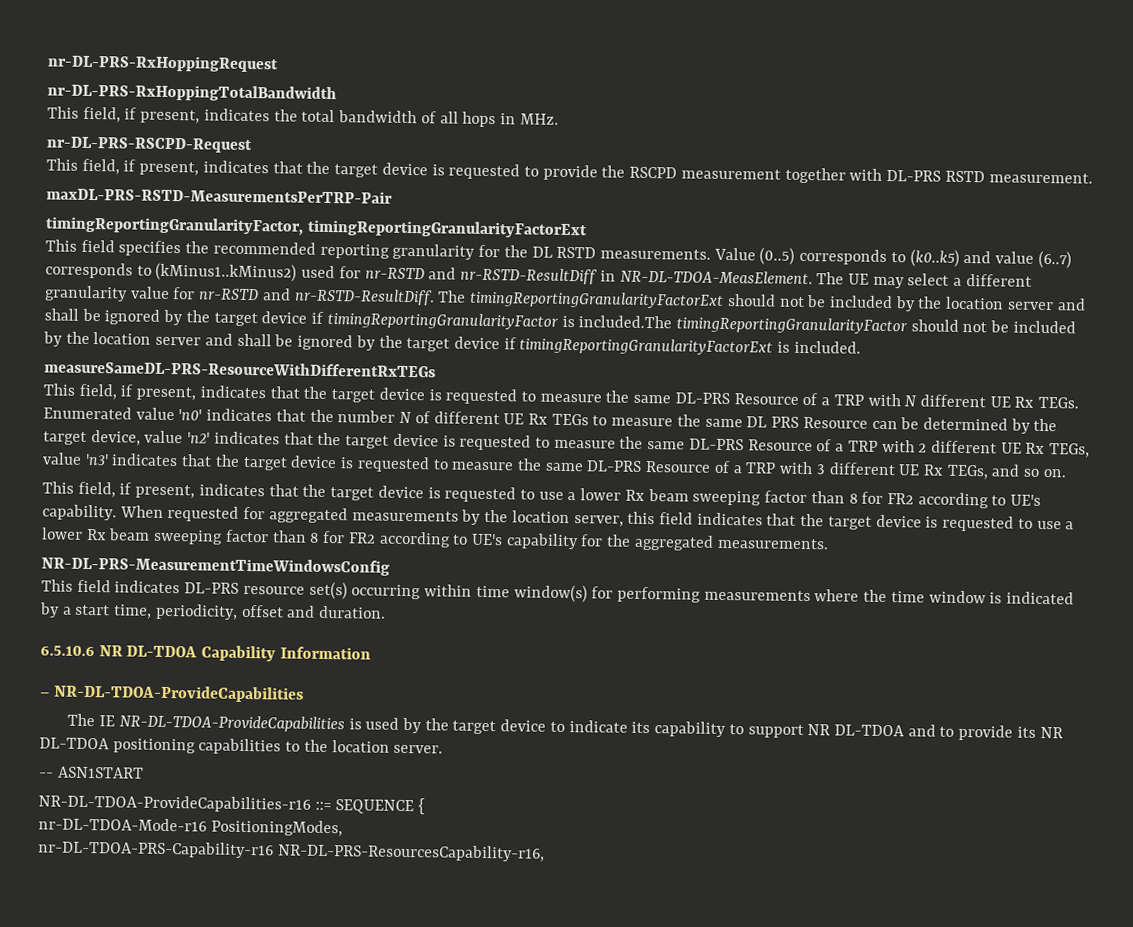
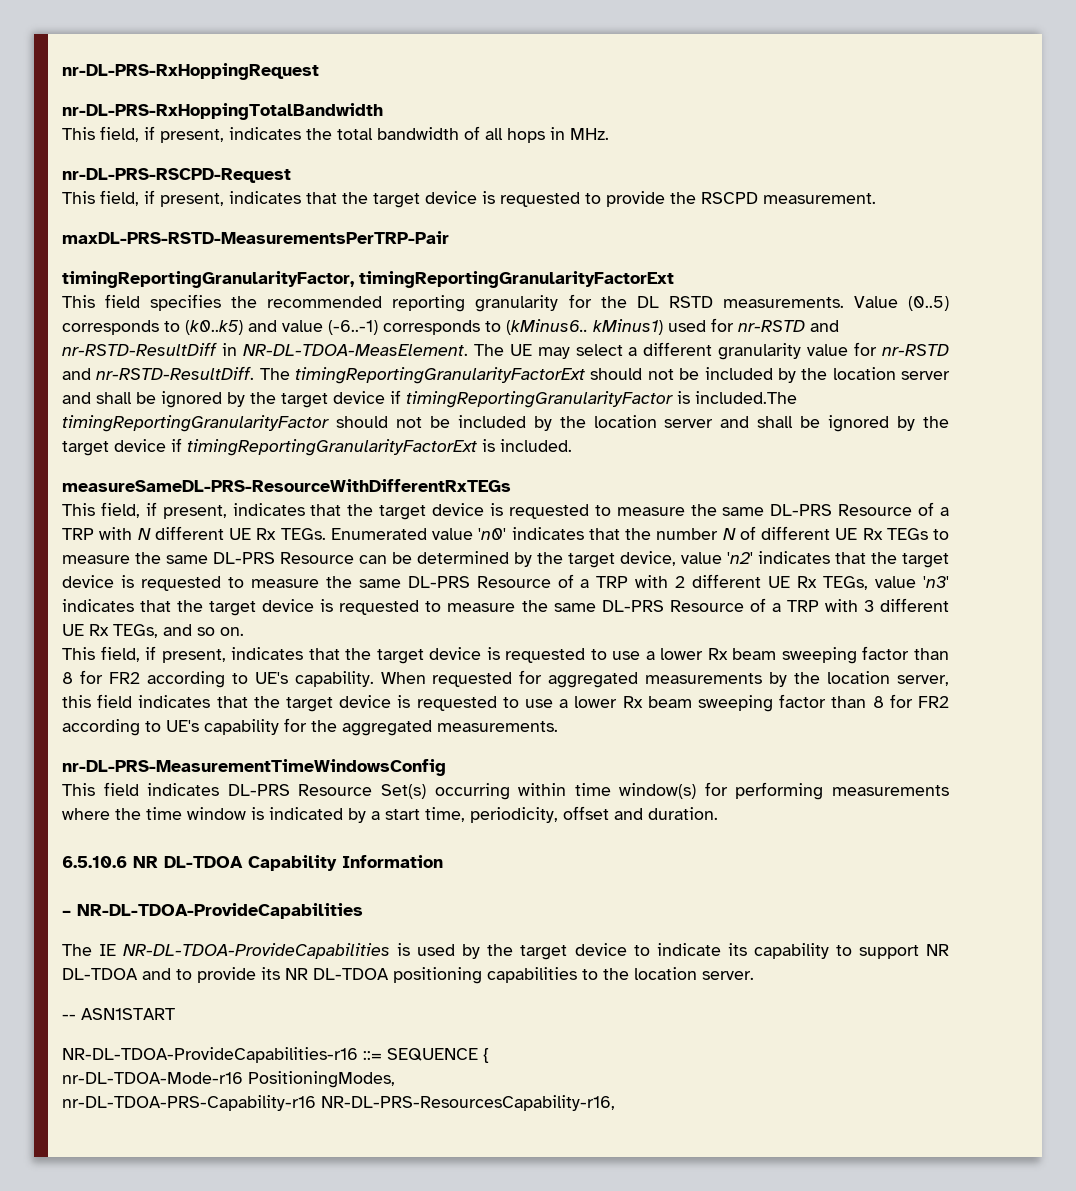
- This field, if present, indicates that the target device is requested to provide the RSCPD measurement together with DL-PRS RSTD measurement.
+ This field, if present, indicates that the target device is requested to provide the RSCPD measurement.
- Value (0..5) corresponds to (k0..k5) and value (6..7) corresponds to (kMinus1..kMinus2) used for nr-RSTD and nr-RSTD-ResultDiff in NR-DL-TDOA-MeasElement.
+ Value (0..5) corresponds to (k0..k5) and value (-6..-1) corresponds to (kMinus6.. kMinus1) used for nr-RSTD and nr-RSTD-ResultDiff in NR-DL-TDOA-MeasElement.
- Enumerated value 'n0' indicates that the number N of different UE Rx TEGs to measure the same DL PRS Resource can be determined by the target device, value 'n2' indicates that the target device is requested to measure the same DL-PRS Resource of a TRP with 2 different UE Rx TEGs, value 'n3' indicates that the target device is requested to measure the same DL-PRS Resource of a TRP with 3 different UE Rx TEGs, and so on.
+ Enumerated value 'n0' indicates that the number N of different UE Rx TEGs to measure the same DL-PRS Resource can be determined by the target device, value 'n2' indicates that the target device is requested to measure the same DL-PRS Resource of a TRP with 2 different UE Rx TEGs, value 'n3' indicates that the target device is requested to measure the same DL-PRS Resource of a TRP with 3 different UE Rx TEGs, and so on.
- NR-DL-PRS-MeasurementTimeWindowsConfig
+ nr-DL-PRS-MeasurementTimeWindowsConfig
- This field indicates DL-PRS resource set(s) occurring within time window(s) for performing measurements where the time window is indicated by a start time, periodicity, offset and duration.
+ This field indicates DL-PRS Resource Set(s) occurring within time window(s) for performing measurements where the time window is indicated by a start time, periodicity, offset and duration.

